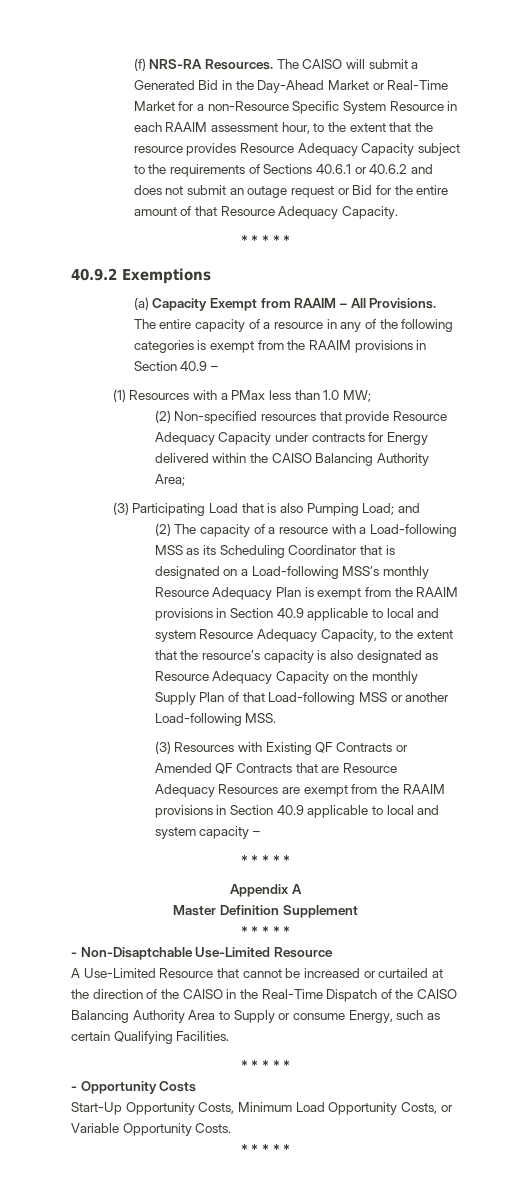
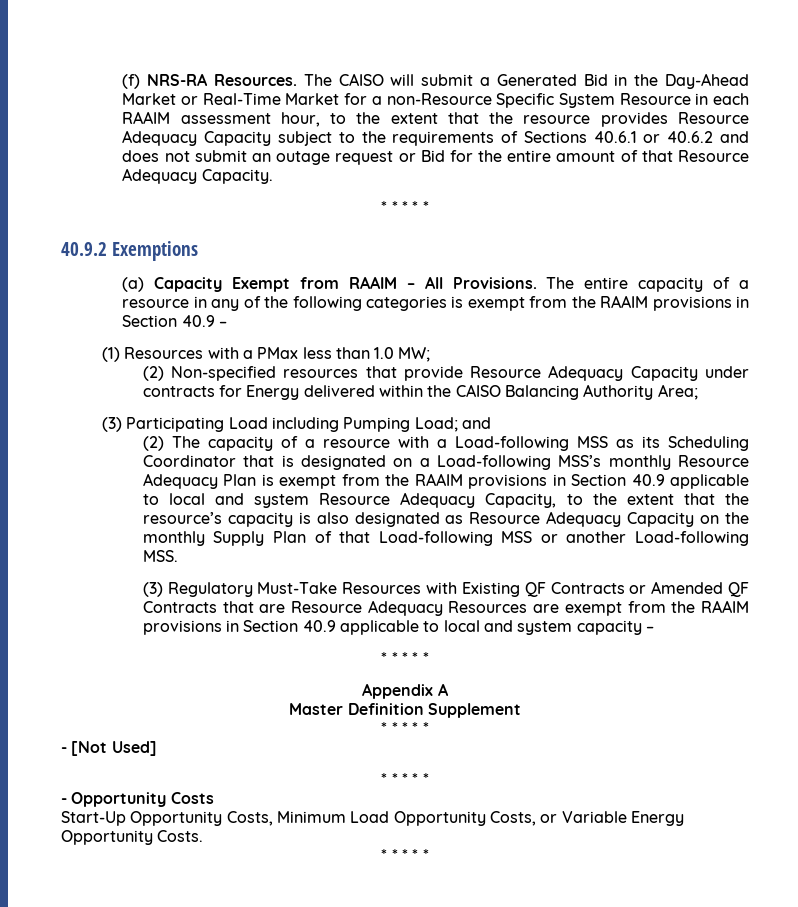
- (3) Participating Load that is also Pumping Load; and
+ (3) Participating Load including Pumping Load; and
- (3) Resources with Existing QF Contracts or Amended QF Contracts that are Resource Adequacy Resources are exempt from the RAAIM provisions in Section 40.9 applicable to local and system capacity –
+ (3) Regulatory Must-Take Resources with Existing QF Contracts or Amended QF Contracts that are Resource Adequacy Resources are exempt from the RAAIM provisions in Section 40.9 applicable to local and system capacity –
- - Non-Disaptchable Use-Limited Resource
- A Use-Limited Resource that cannot be increased or curtailed at the direction of the CAISO in the Real-Time Dispatch of the CAISO Balancing Authority Area to Supply or consume Energy, such as certain Qualifying Facilities.
+ - [Not Used]
- Start-Up Opportunity Costs, Minimum Load Opportunity Costs, or Variable Opportunity Costs.
+ Start-Up Opportunity Costs, Minimum Load Opportunity Costs, or Variable Energy Opportunity Costs.

